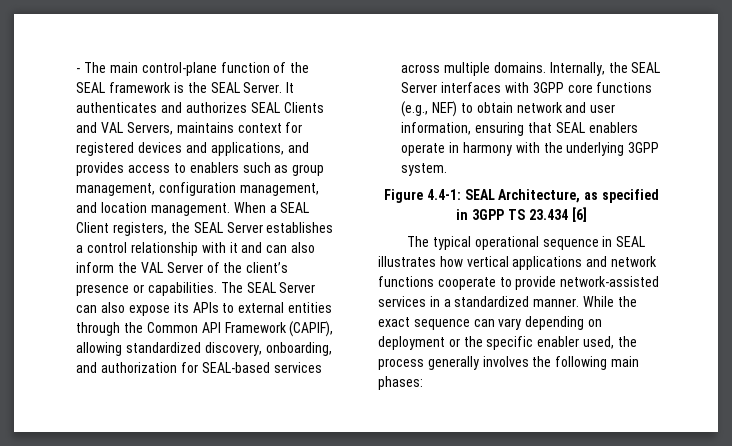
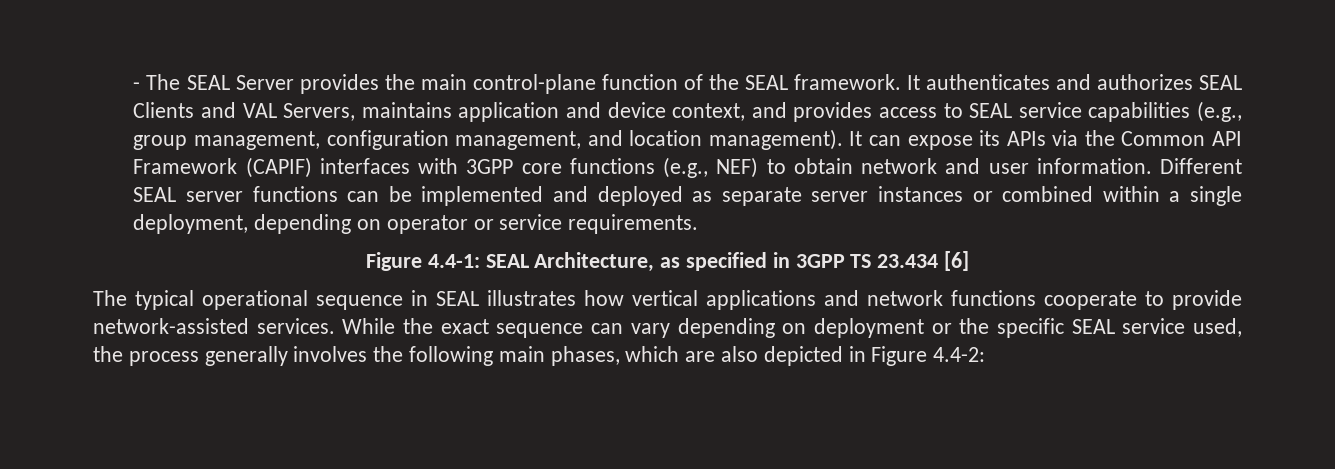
- - The main control-plane function of the SEAL framework is the SEAL Server.
+ - The SEAL Server provides the main control-plane function of the SEAL framework.
- It authenticates and authorizes SEAL Clients and VAL Servers, maintains context for registered devices and applications, and provides access to enablers such as group management, configuration management, and location management. When a SEAL Client registers, the SEAL Server establishes a control relationship with it and can also inform the VAL Server of the client’s presence or capabilities. The SEAL Server can also expose its APIs to external entities through the Common API Framework (CAPIF), allowing standardized discovery, onboarding, and authorization for SEAL-based services across multiple domains. Internally, the SEAL Server interfaces with 3GPP core functions (e.g., NEF) to obtain network and user information, ensuring that SEAL enablers operate in harmony with the underlying 3GPP system.
+ It authenticates and authorizes SEAL Clients and VAL Servers, maintains application and device context, and provides access to SEAL service capabilities (e.g., group management, configuration management, and location management). It can expose its APIs via the Common API Framework (CAPIF) interfaces with 3GPP core functions (e.g., NEF) to obtain network and user information. Different SEAL server functions can be implemented and deployed as separate server instances or combined within a single deployment, depending on operator or service requirements.
- The typical operational sequence in SEAL illustrates how vertical applications and network functions cooperate to provide network-assisted services in a standardized manner.
+ The typical operational sequence in SEAL illustrates how vertical applications and network functions cooperate to provide network-assisted services.
- While the exact sequence can vary depending on deployment or the specific enabler used, the process generally involves the following main phases:
+ While the exact sequence can vary depending on deployment or the specific SEAL service used, the process generally involves the following main phases, which are also depicted in Figure 4.4-2:

